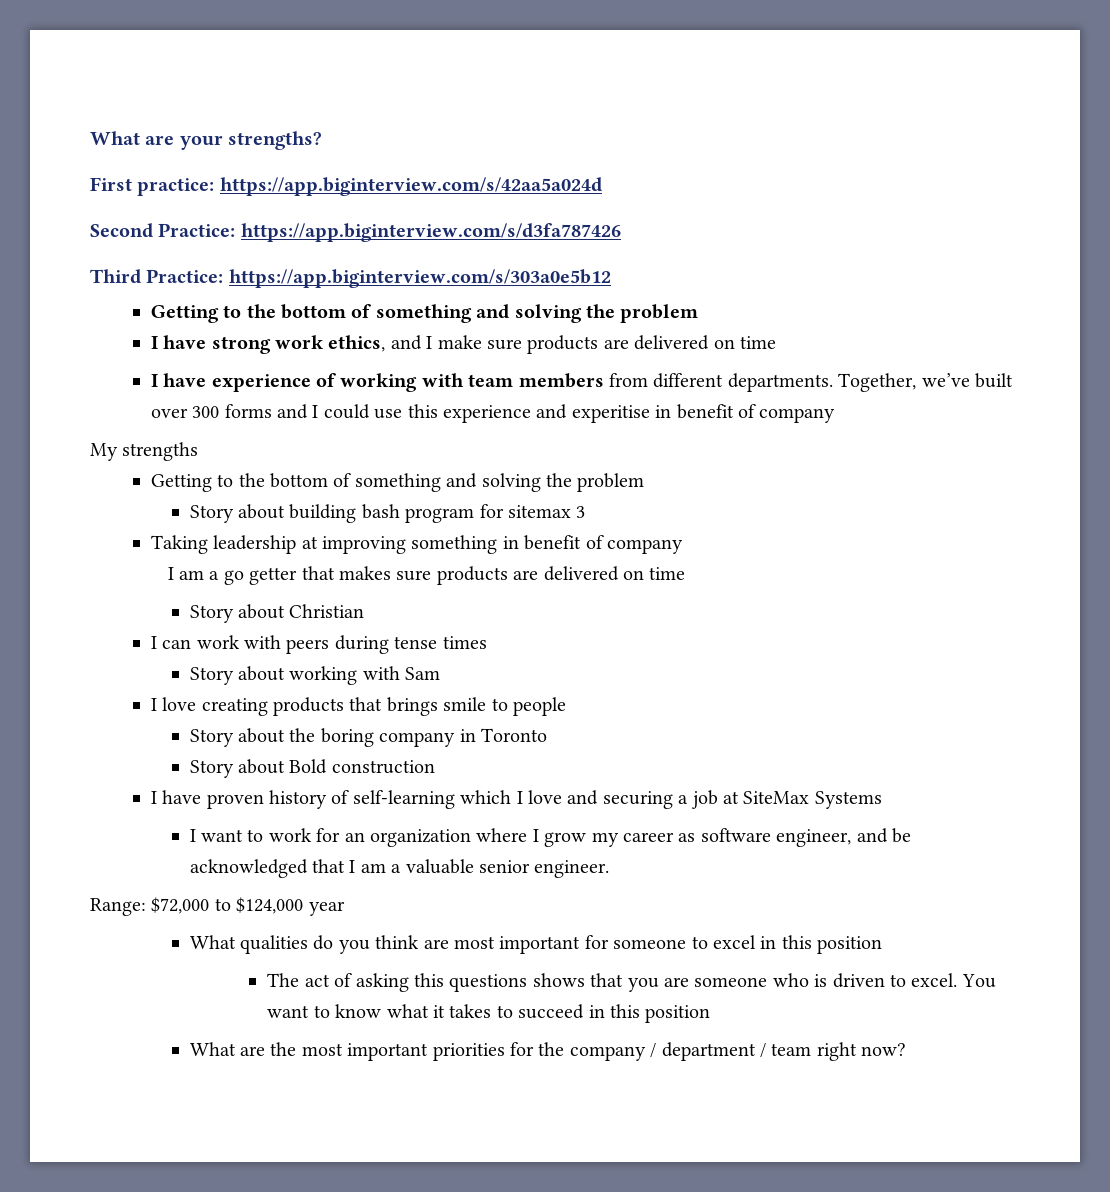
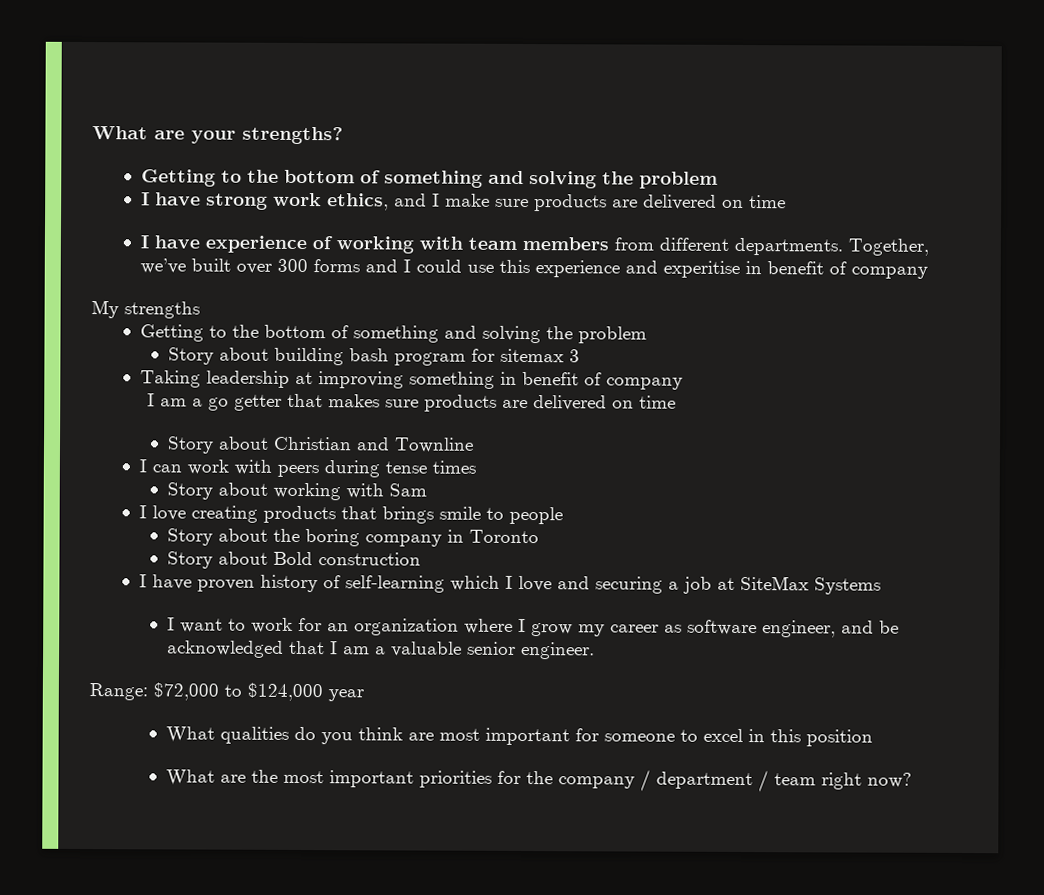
- First practice: https://app.biginterview.com/s/42aa5a024d
- Second Practice: https://app.biginterview.com/s/d3fa787426
- Third Practice: https://app.biginterview.com/s/303a0e5b12
- Story about Christian
+ Story about Christian and Townline
- The act of asking this questions shows that you are someone who is driven to excel. You want to know what it takes to succeed in this position

